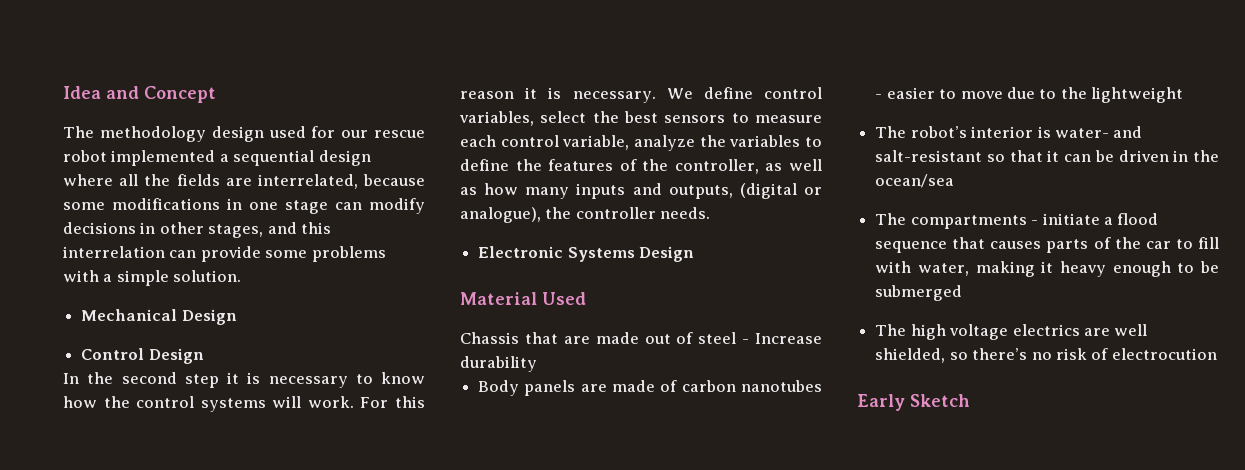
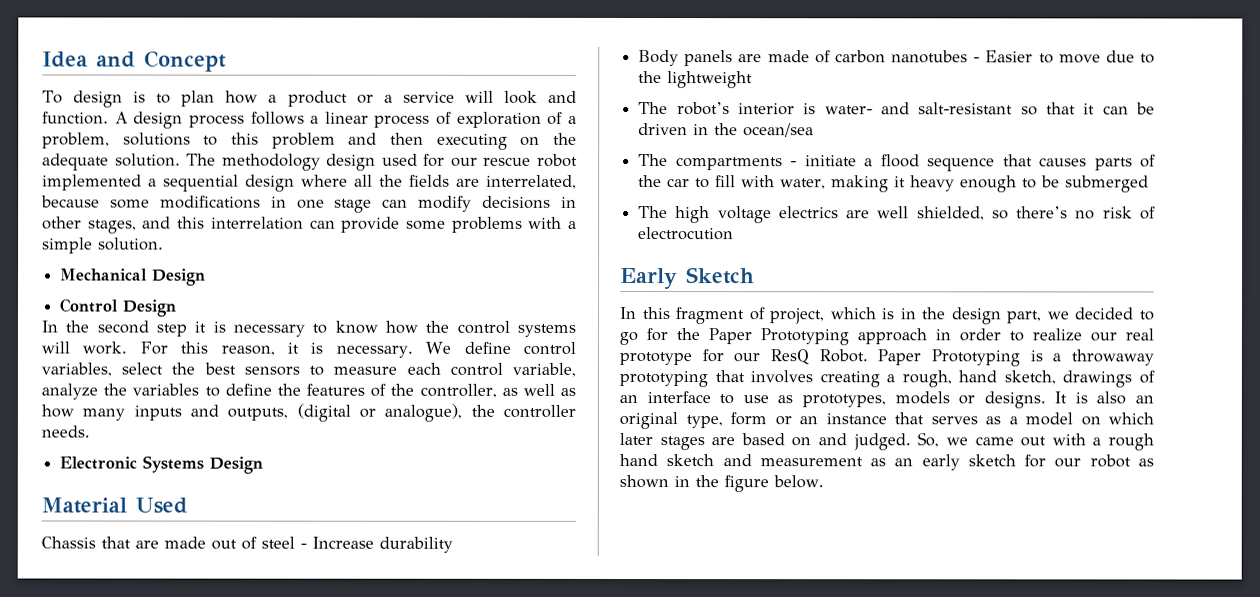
+ To design is to plan how a product or a service will look and function. A design process follows a linear process of exploration of a problem, solutions to this problem and then executing on the adequate solution.
- For this reason it is necessary.
+ For this reason, it is necessary.
- Body panels are made of carbon nanotubes - easier to move due to the lightweight
+ Body panels are made of carbon nanotubes - Easier to move due to the lightweight
+ In this fragment of project, which is in the design part, we decided to go for the Paper Prototyping approach in order to realize our real prototype for our ResQ Robot. Paper Prototyping is a throwaway prototyping that involves creating a rough, hand sketch, drawings of an interface to use as prototypes, models or designs. It is also an original type, form or an instance that serves as a model on which later stages are based on and judged. So, we came out with a rough hand sketch and measurement as an early sketch for our robot as shown in the figure below.

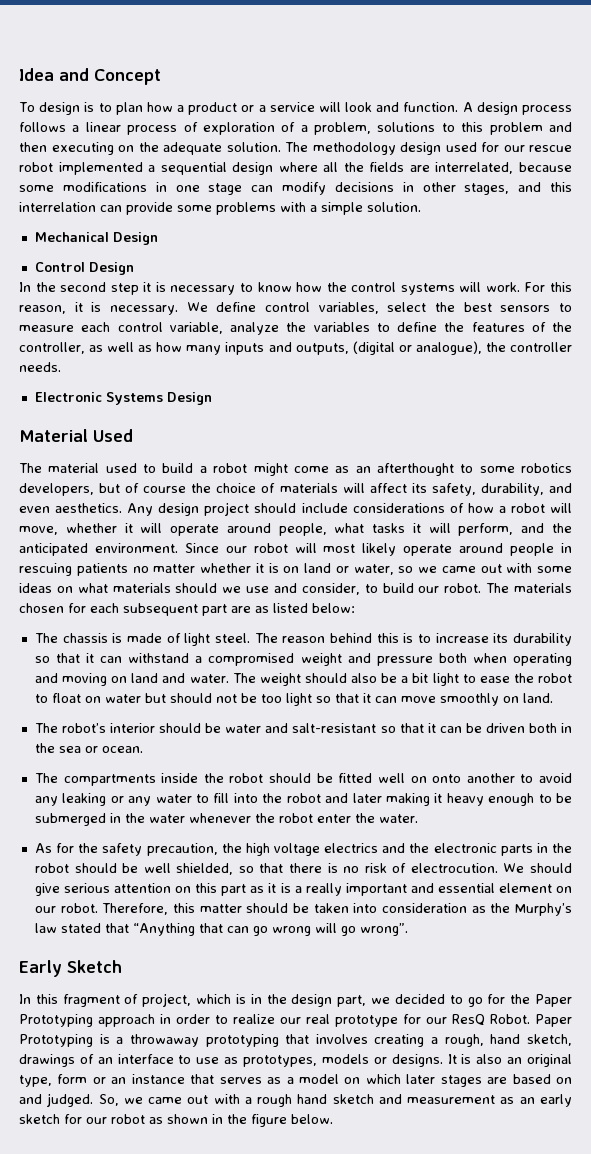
- Chassis that are made out of steel - Increase durability
- Body panels are made of carbon nanotubes - Easier to move due to the lightweight
+ The material used to build a robot might come as an afterthought to some robotics developers, but of course the choice of materials will affect its safety, durability, and even aesthetics. Any design project should include considerations of how a robot will move, whether it will operate around people, what tasks it will perform, and the anticipated environment. Since our robot will most likely operate around people in rescuing patients no matter whether it is on land or water, so we came out with some ideas on what materials should we use and consider, to build our robot. The materials chosen for each subsequent part are as listed below:
+ The chassis is made of light steel. The reason behind this is to increase its durability so that it can withstand a compromised weight and pressure both when operating and moving on land and water. The weight should also be a bit light to ease the robot to float on water but should not be too light so that it can move smoothly on land.
- The robot’s interior is water- and salt-resistant so that it can be driven in the ocean/sea
+ The robot’s interior should be water and salt-resistant so that it can be driven both in the sea or ocean.
- The compartments - initiate a flood sequence that causes parts of the car to fill with water, making it heavy enough to be submerged
- The high voltage electrics are well shielded, so there’s no risk of electrocution
+ The compartments inside the robot should be fitted well on onto another to avoid any leaking or any water to fill into the robot and later making it heavy enough to be submerged in the water whenever the robot enter the water.
+ As for the safety precaution, the high voltage electrics and the electronic parts in the robot should be well shielded, so that there is no risk of electrocution. We should give serious attention on this part as it is a really important and essential element on our robot. Therefore, this matter should be taken into consideration as the Murphy’s law stated that “Anything that can go wrong will go wrong”.

